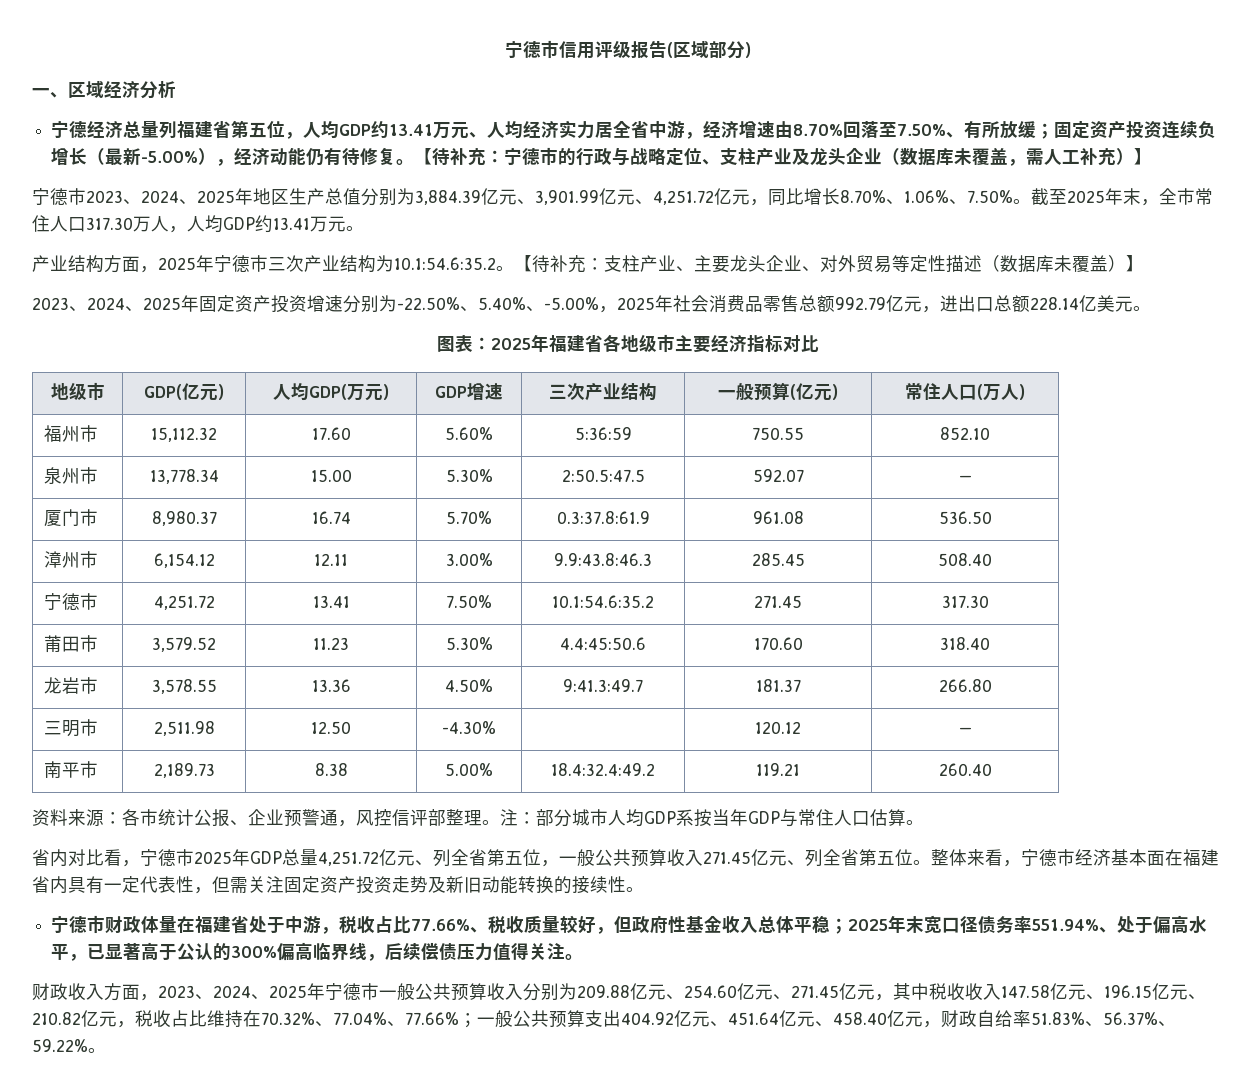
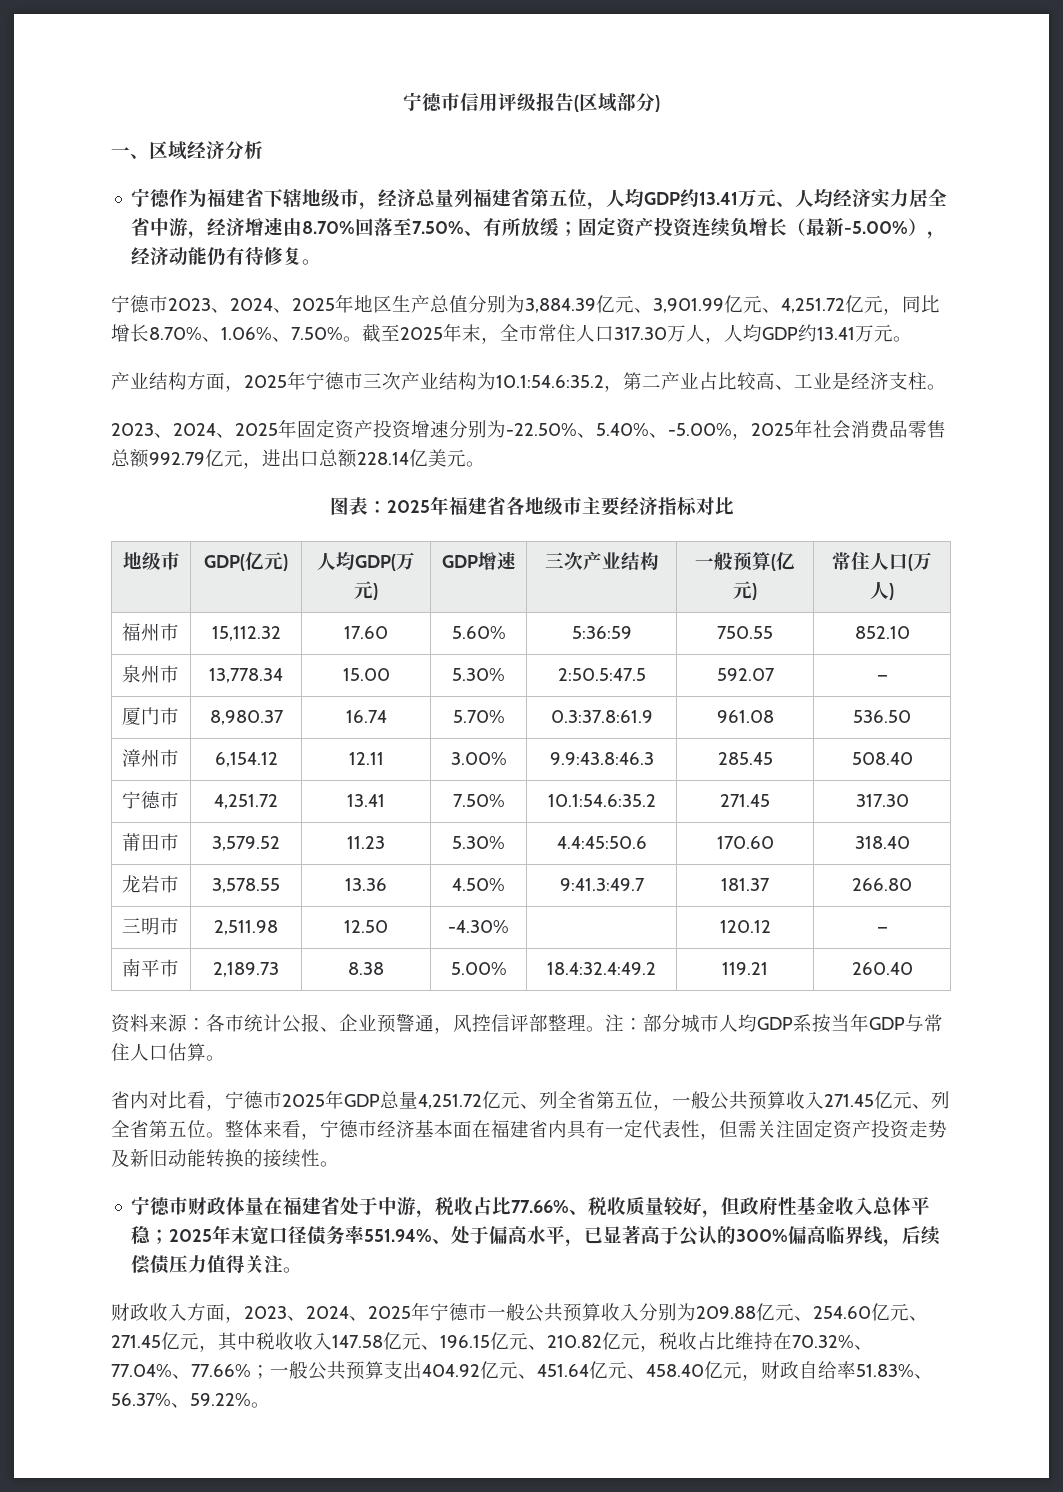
- 宁德经济总量列福建省第五位，人均GDP约13.41万元、人均经济实力居全省中游，经济增速由8.70%回落至7.50%、有所放缓；固定资产投资连续负增长（最新-5.00%），经济动能仍有待修复。【待补充：宁德市的行政与战略定位、支柱产业及龙头企业（数据库未覆盖，需人工补充）】
+ 宁德作为福建省下辖地级市，经济总量列福建省第五位，人均GDP约13.41万元、人均经济实力居全省中游，经济增速由8.70%回落至7.50%、有所放缓；固定资产投资连续负增长（最新-5.00%），经济动能仍有待修复。
- 产业结构方面，2025年宁德市三次产业结构为10.1:54.6:35.2。【待补充：支柱产业、主要龙头企业、对外贸易等定性描述（数据库未覆盖）】
+ 产业结构方面，2025年宁德市三次产业结构为10.1:54.6:35.2，第二产业占比较高、工业是经济支柱。

